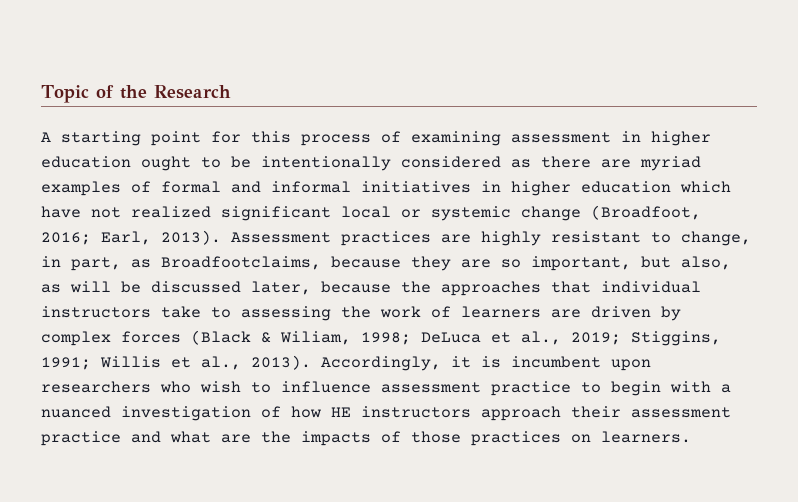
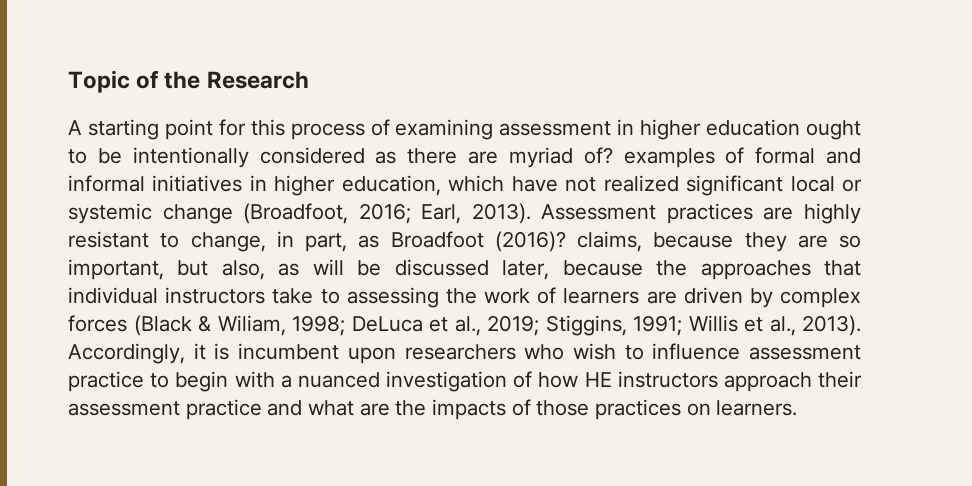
- A starting point for this process of examining assessment in higher education ought to be intentionally considered as there are myriad examples of formal and informal initiatives in higher education which have not realized significant local or systemic change (Broadfoot, 2016; Earl, 2013).
+ A starting point for this process of examining assessment in higher education ought to be intentionally considered as there are myriad of? examples of formal and informal initiatives in higher education, which have not realized significant local or systemic change (Broadfoot, 2016; Earl, 2013).
- Assessment practices are highly resistant to change, in part, as Broadfootclaims, because they are so important, but also, as will be discussed later, because the approaches that individual instructors take to assessing the work of learners are driven by complex forces (Black & Wiliam, 1998; DeLuca et al., 2019; Stiggins, 1991; Willis et al., 2013).
+ Assessment practices are highly resistant to change, in part, as Broadfoot (2016)? claims, because they are so important, but also, as will be discussed later, because the approaches that individual instructors take to assessing the work of learners are driven by complex forces (Black & Wiliam, 1998; DeLuca et al., 2019; Stiggins, 1991; Willis et al., 2013).

